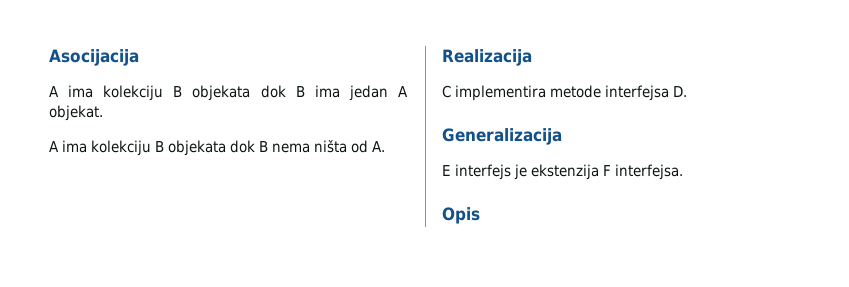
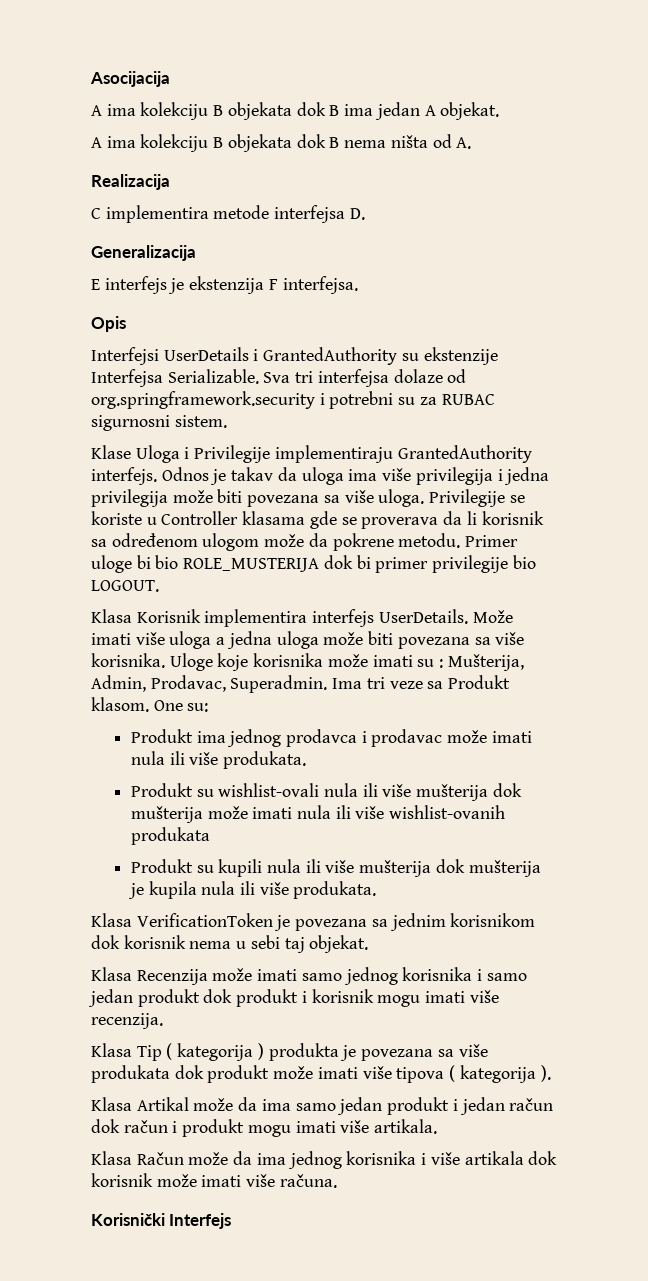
+ Interfejsi UserDetails i GrantedAuthority su ekstenzije Interfejsa Serializable. Sva tri interfejsa dolaze od org.springframework.security i potrebni su za RUBAC sigurnosni sistem.
+ Klase Uloga i Privilegije implementiraju GrantedAuthority interfejs. Odnos je takav da uloga ima više privilegija i jedna privilegija može biti povezana sa više uloga. Privilegije se koriste u Controller klasama gde se proverava da li korisnik sa određenom ulogom može da pokrene metodu. Primer uloge bi bio ROLE_MUSTERIJA dok bi primer privilegije bio LOGOUT.
+ Klasa Korisnik implementira interfejs UserDetails. Može imati više uloga a jedna uloga može biti povezana sa više korisnika. Uloge koje korisnika može imati su : Mušterija, Admin, Prodavac, Superadmin. Ima tri veze sa Produkt klasom. One su:
+ Produkt ima jednog prodavca i prodavac može imati nula ili više produkata.
+ Produkt su wishlist-ovali nula ili više mušterija dok mušterija može imati nula ili više wishlist-ovanih produkata
+ Produkt su kupili nula ili više mušterija dok mušterija je kupila nula ili više produkata.
+ Klasa VerificationToken je povezana sa jednim korisnikom dok korisnik nema u sebi taj objekat.
+ Klasa Recenzija može imati samo jednog korisnika i samo jedan produkt dok produkt i korisnik mogu imati više recenzija.
+ Klasa Tip ( kategorija ) produkta je povezana sa više produkata dok produkt može imati više tipova ( kategorija ).
+ Klasa Artikal može da ima samo jedan produkt i jedan račun dok račun i produkt mogu imati više artikala.
+ Klasa Račun može da ima jednog korisnika i više artikala dok korisnik može imati više računa.
+ Korisnički Interfejs

